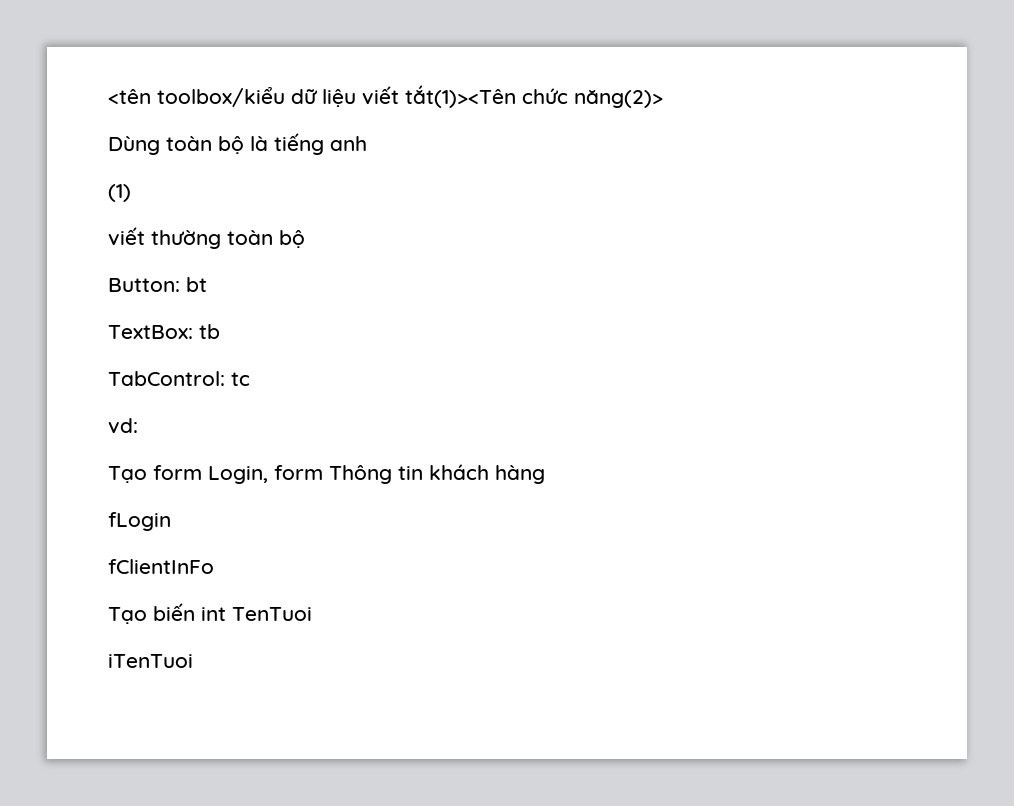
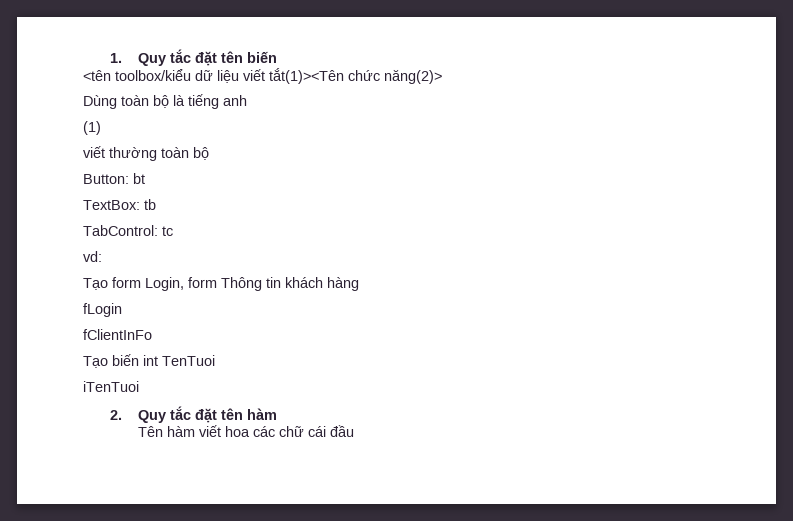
+ 1. Quy tắc đặt tên biến
+ 2. Quy tắc đặt tên hàm
+ Tên hàm viết hoa các chữ cái đầu

